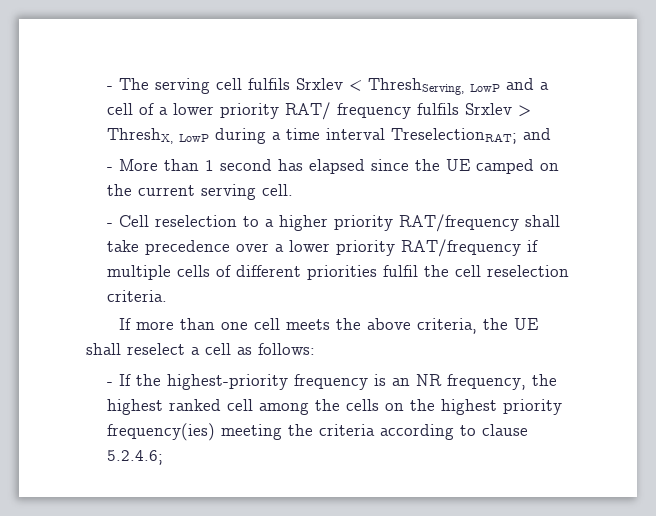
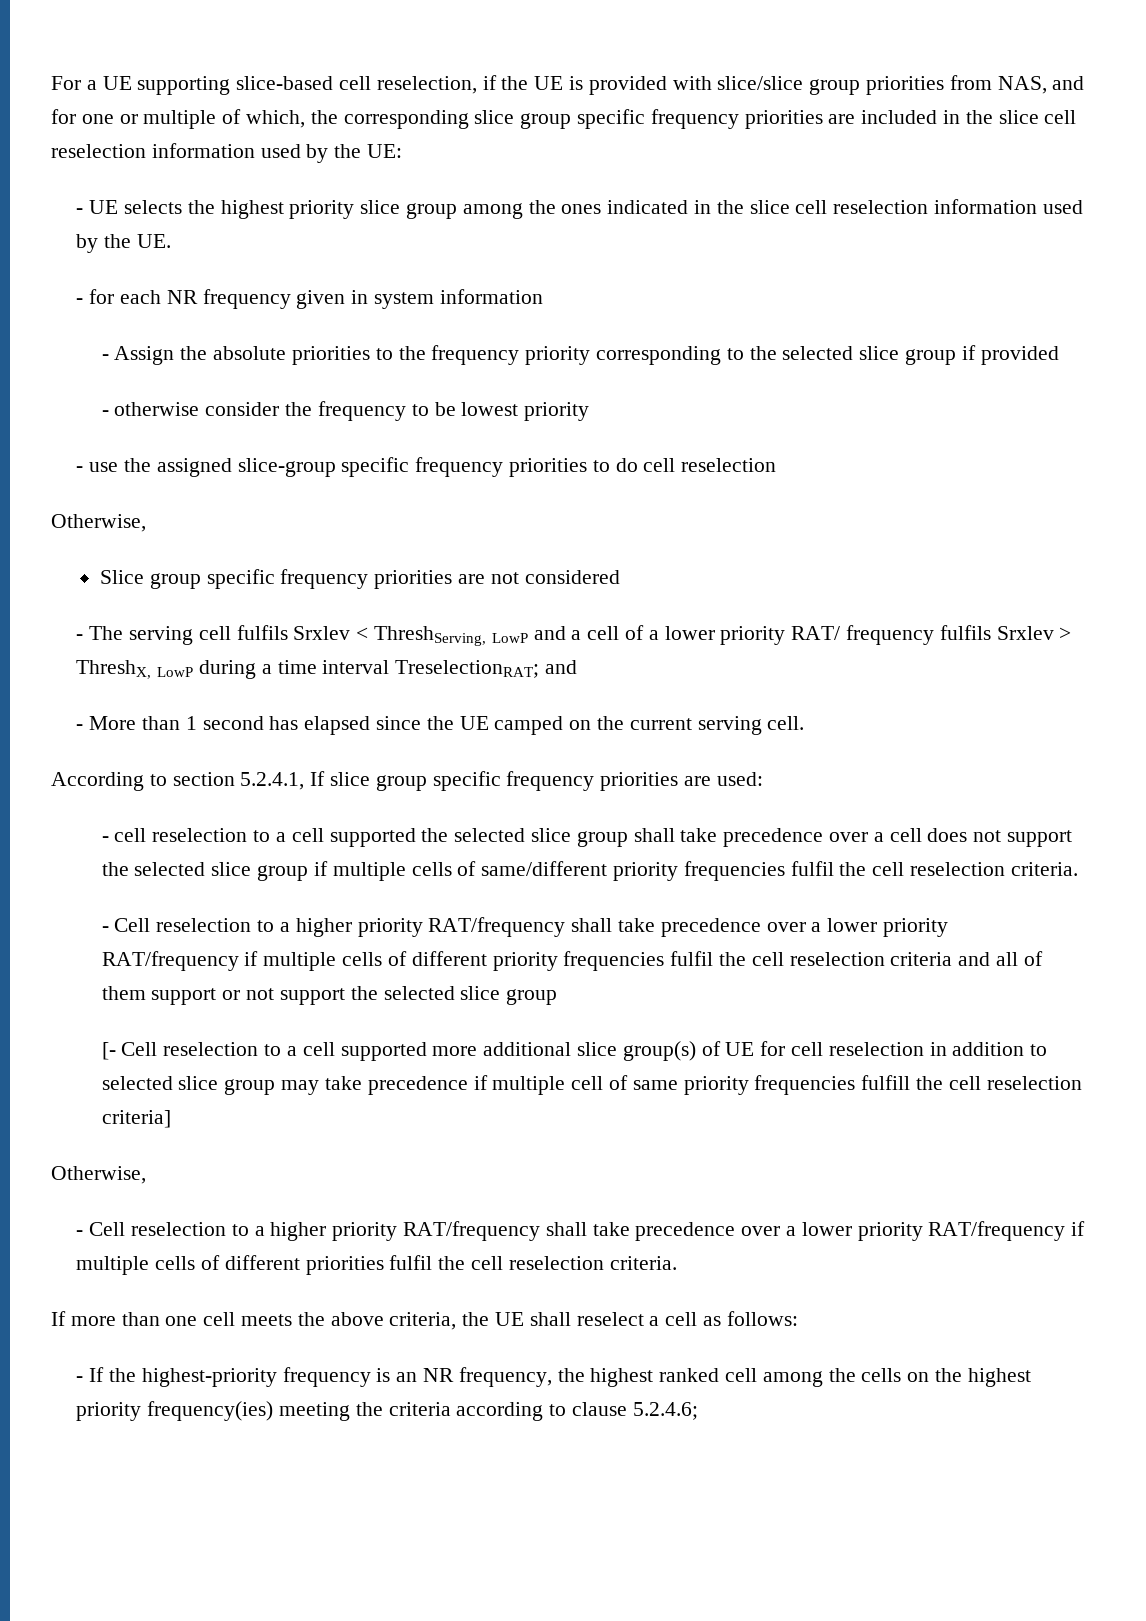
+ For a UE supporting slice-based cell reselection, if the UE is provided with slice/slice group priorities from NAS, and for one or multiple of which, the corresponding slice group specific frequency priorities are included in the slice cell reselection information used by the UE:
+ - UE selects the highest priority slice group among the ones indicated in the slice cell reselection information used by the UE.
+ - for each NR frequency given in system information
+ - Assign the absolute priorities to the frequency priority corresponding to the selected slice group if provided
+ - otherwise consider the frequency to be lowest priority
+ - use the assigned slice-group specific frequency priorities to do cell reselection
+ Otherwise,
+ Slice group specific frequency priorities are not considered
+ According to section 5.2.4.1, If slice group specific frequency priorities are used:
+ - cell reselection to a cell supported the selected slice group shall take precedence over a cell does not support the selected slice group if multiple cells of same/different priority frequencies fulfil the cell reselection criteria.
+ - Cell reselection to a higher priority RAT/frequency shall take precedence over a lower priority RAT/frequency if multiple cells of different priority frequencies fulfil the cell reselection criteria and all of them support or not support the selected slice group
+ [- Cell reselection to a cell supported more additional slice group(s) of UE for cell reselection in addition to selected slice group may take precedence if multiple cell of same priority frequencies fulfill the cell reselection criteria]
+ Otherwise,

